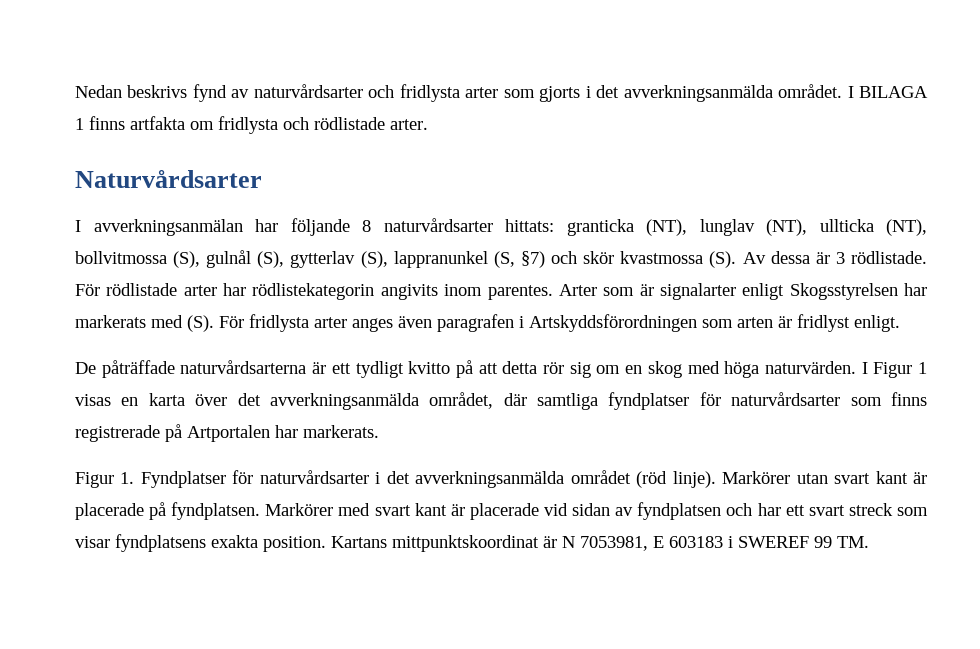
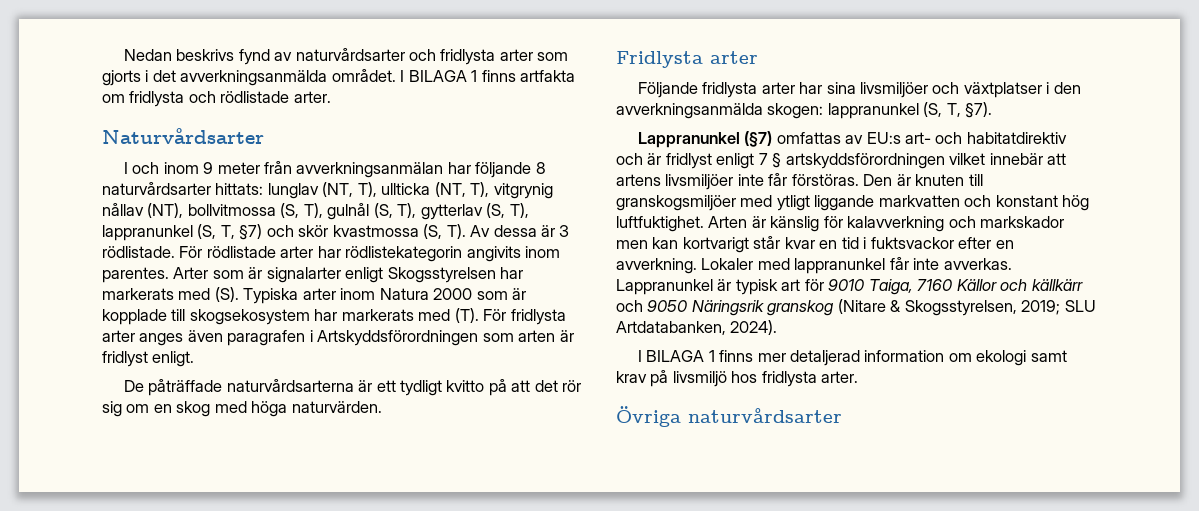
- I avverkningsanmälan har följande 8 naturvårdsarter hittats: granticka (NT), lunglav (NT), ullticka (NT), bollvitmossa (S), gulnål (S), gytterlav (S), lappranunkel (S, §7) och skör kvastmossa (S). Av dessa är 3 rödlistade.
+ I och inom 9 meter från avverkningsanmälan har följande 8 naturvårdsarter hittats: lunglav (NT, T), ullticka (NT, T), vitgrynig nållav (NT), bollvitmossa (S, T), gulnål (S, T), gytterlav (S, T), lappranunkel (S, T, §7) och skör kvastmossa (S, T). Av dessa är 3 rödlistade.
- Arter som är signalarter enligt Skogsstyrelsen har markerats med (S). För fridlysta arter anges även paragrafen i Artskyddsförordningen som arten är fridlyst enligt.
+ Arter som är signalarter enligt Skogsstyrelsen har markerats med (S). Typiska arter inom Natura 2000 som är kopplade till skogsekosystem har markerats med (T). För fridlysta arter anges även paragrafen i Artskyddsförordningen som arten är fridlyst enligt.
- De påträffade naturvårdsarterna är ett tydligt kvitto på att detta rör sig om en skog med höga naturvärden. I Figur 1 visas en karta över det avverkningsanmälda området, där samtliga fyndplatser för naturvårdsarter som finns registrerade på Artportalen har markerats.
- Figur 1. Fyndplatser för naturvårdsarter i det avverkningsanmälda området (röd linje). Markörer utan svart kant är placerade på fyndplatsen. Markörer med svart kant är placerade vid sidan av fyndplatsen och har ett svart streck som visar fyndplatsens exakta position. Kartans mittpunktskoordinat är N 7053981, E 603183 i SWEREF 99 TM.
+ De påträffade naturvårdsarterna är ett tydligt kvitto på att det rör sig om en skog med höga naturvärden.
+ Fridlysta arter
+ Följande fridlysta arter har sina livsmiljöer och växtplatser i den avverkningsanmälda skogen: lappranunkel (S, T, §7).
+ Lappranunkel (§7) omfattas av EU:s art- och habitatdirektiv och är fridlyst enligt 7 § artskyddsförordningen vilket innebär att artens livsmiljöer inte får förstöras. Den är knuten till granskogsmiljöer med ytligt liggande markvatten och konstant hög luftfuktighet. Arten är känslig för kalavverkning och markskador men kan kortvarigt står kvar en tid i fuktsvackor efter en avverkning. Lokaler med lappranunkel får inte avverkas. Lappranunkel är typisk art för 9010 Taiga, 7160 Källor och källkärr och 9050 Näringsrik granskog (Nitare & Skogsstyrelsen, 2019; SLU Artdatabanken, 2024).
+ I BILAGA 1 finns mer detaljerad information om ekologi samt krav på livsmiljö hos fridlysta arter.
+ Övriga naturvårdsarter

